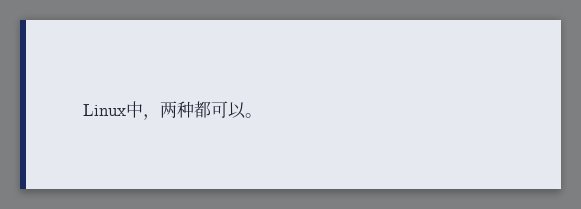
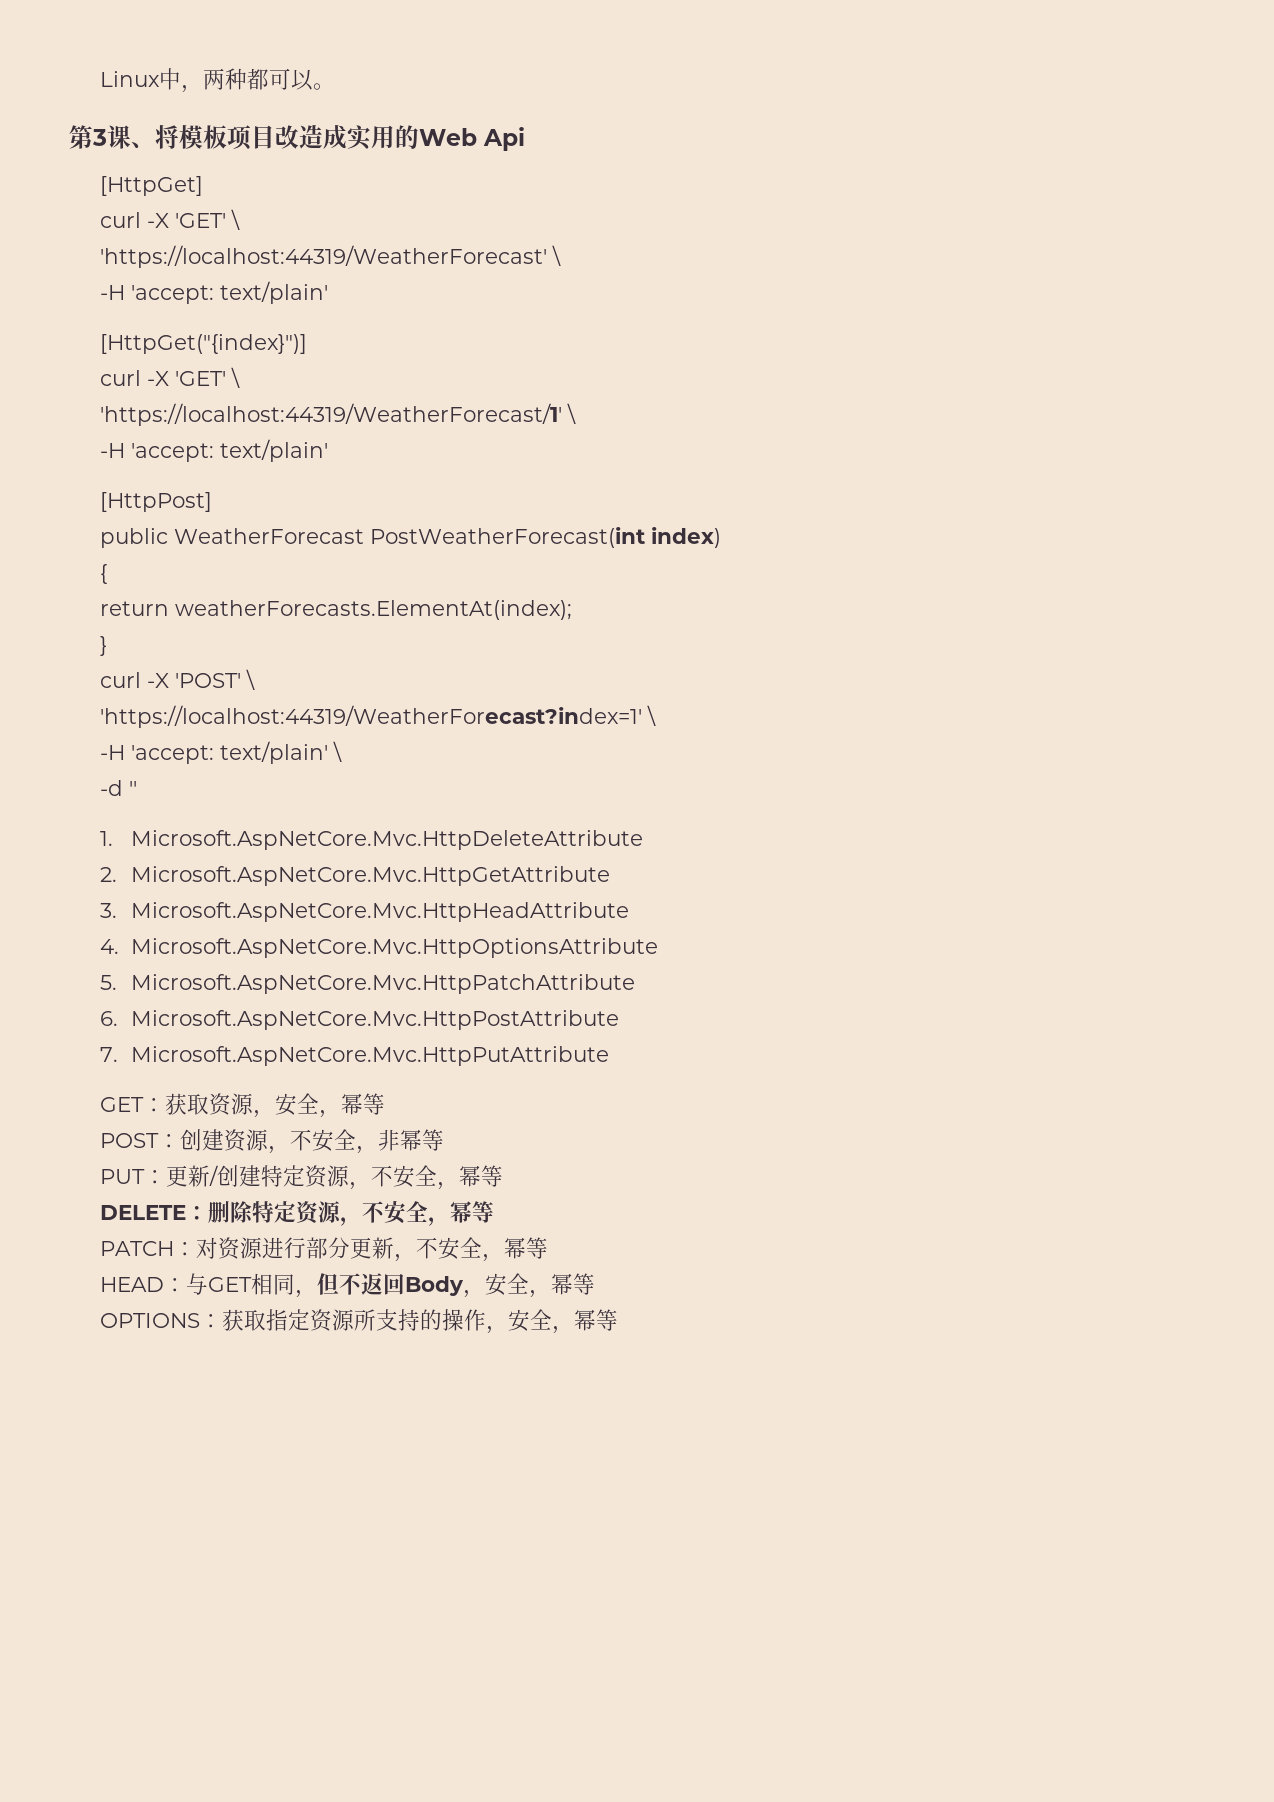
+ 第3课、将模板项目改造成实用的Web Api
+ [HttpGet]
+ curl -X 'GET' \
+ 'https://localhost:44319/WeatherForecast' \
+ -H 'accept: text/plain'
+ [HttpGet("{index}")]
+ curl -X 'GET' \
+ 'https://localhost:44319/WeatherForecast/1' \
+ -H 'accept: text/plain'
+ [HttpPost]
+ public WeatherForecast PostWeatherForecast(int index)
+ {
+ return weatherForecasts.ElementAt(index);
+ }
+ curl -X 'POST' \
+ 'https://localhost:44319/WeatherForecast?index=1' \
+ -H 'accept: text/plain' \
+ -d ''
+ 1. Microsoft.AspNetCore.Mvc.HttpDeleteAttribute
+ 2. Microsoft.AspNetCore.Mvc.HttpGetAttribute
+ 3. Microsoft.AspNetCore.Mvc.HttpHeadAttribute
+ 4. Microsoft.AspNetCore.Mvc.HttpOptionsAttribute
+ 5. Microsoft.AspNetCore.Mvc.HttpPatchAttribute
+ 6. Microsoft.AspNetCore.Mvc.HttpPostAttribute
+ 7. Microsoft.AspNetCore.Mvc.HttpPutAttribute
+ GET：获取资源，安全，幂等
+ POST：创建资源，不安全，非幂等
+ PUT：更新/创建特定资源，不安全，幂等
+ DELETE：删除特定资源，不安全，幂等
+ PATCH：对资源进行部分更新，不安全，幂等
+ HEAD：与GET相同，但不返回Body，安全，幂等
+ OPTIONS：获取指定资源所支持的操作，安全，幂等

